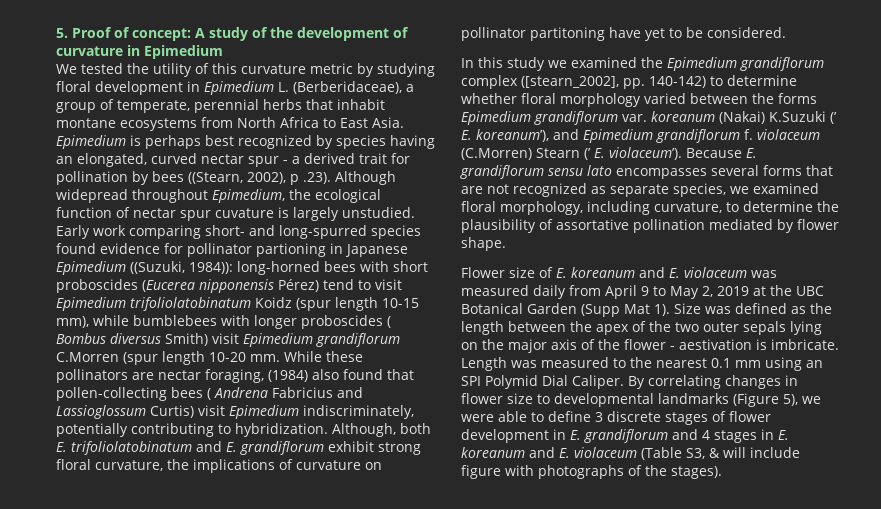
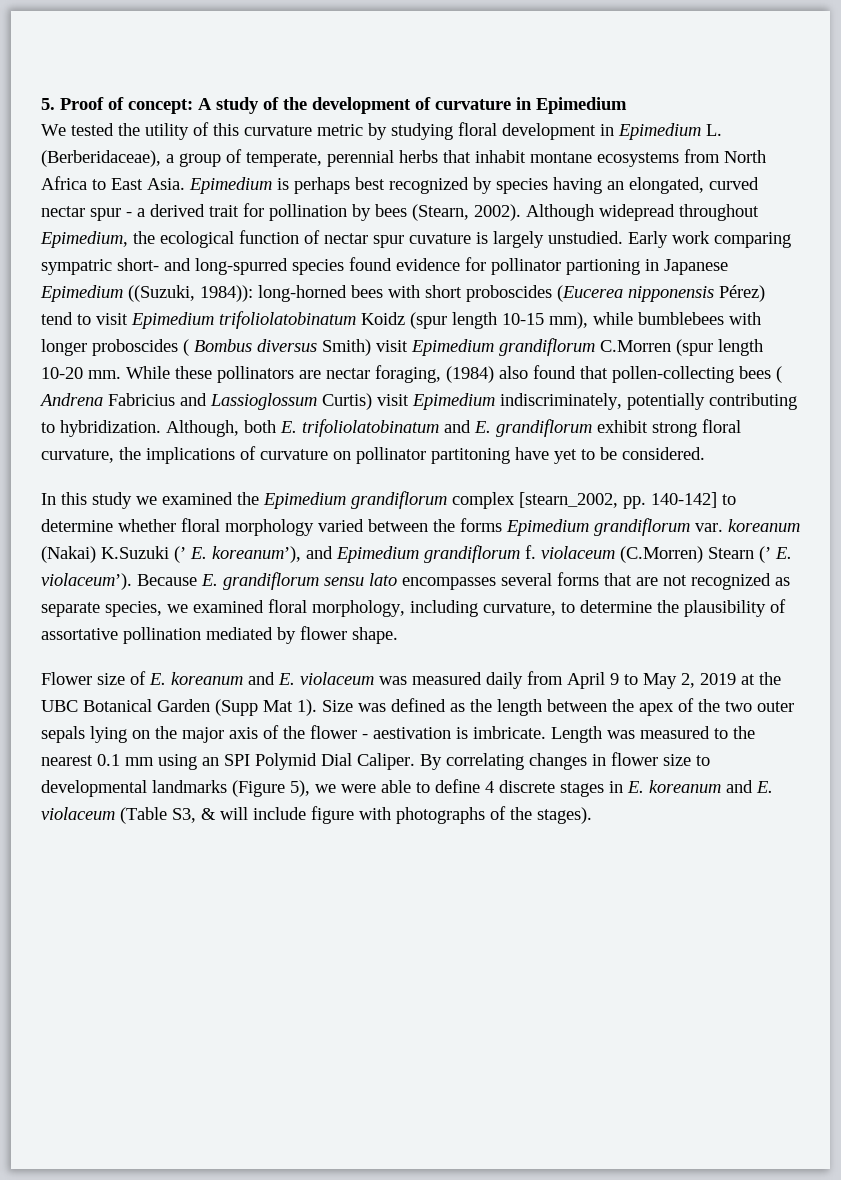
- Epimedium is perhaps best recognized by species having an elongated, curved nectar spur - a derived trait for pollination by bees ((Stearn, 2002), p .23). Although widepread throughout Epimedium, the ecological function of nectar spur cuvature is largely unstudied.
+ Epimedium is perhaps best recognized by species having an elongated, curved nectar spur - a derived trait for pollination by bees (Stearn, 2002). Although widepread throughout Epimedium, the ecological function of nectar spur cuvature is largely unstudied.
- Early work comparing short- and long-spurred species found evidence for pollinator partioning in Japanese Epimedium ((Suzuki, 1984)): long-horned bees with short proboscides (Eucerea nipponensis Pérez) tend to visit Epimedium trifoliolatobinatum Koidz (spur length 10-15 mm), while bumblebees with longer proboscides ( Bombus diversus Smith) visit Epimedium grandiflorum C.Morren (spur length 10-20 mm.
+ Early work comparing sympatric short- and long-spurred species found evidence for pollinator partioning in Japanese Epimedium ((Suzuki, 1984)): long-horned bees with short proboscides (Eucerea nipponensis Pérez) tend to visit Epimedium trifoliolatobinatum Koidz (spur length 10-15 mm), while bumblebees with longer proboscides ( Bombus diversus Smith) visit Epimedium grandiflorum C.Morren (spur length 10-20 mm.
- In this study we examined the Epimedium grandiflorum complex ([stearn_2002], pp. 140-142) to determine whether floral morphology varied between the forms Epimedium grandiflorum var. koreanum (Nakai) K.Suzuki (’ E. koreanum’), and Epimedium grandiflorum f. violaceum (C.Morren) Stearn (’ E. violaceum’).
+ In this study we examined the Epimedium grandiflorum complex [stearn_2002, pp. 140-142] to determine whether floral morphology varied between the forms Epimedium grandiflorum var. koreanum (Nakai) K.Suzuki (’ E. koreanum’), and Epimedium grandiflorum f. violaceum (C.Morren) Stearn (’ E. violaceum’).
- By correlating changes in flower size to developmental landmarks (Figure 5), we were able to define 3 discrete stages of flower development in E. grandiflorum and 4 stages in E. koreanum and E. violaceum (Table S3, & will include figure with photographs of the stages).
+ By correlating changes in flower size to developmental landmarks (Figure 5), we were able to define 4 discrete stages in E. koreanum and E. violaceum (Table S3, & will include figure with photographs of the stages).

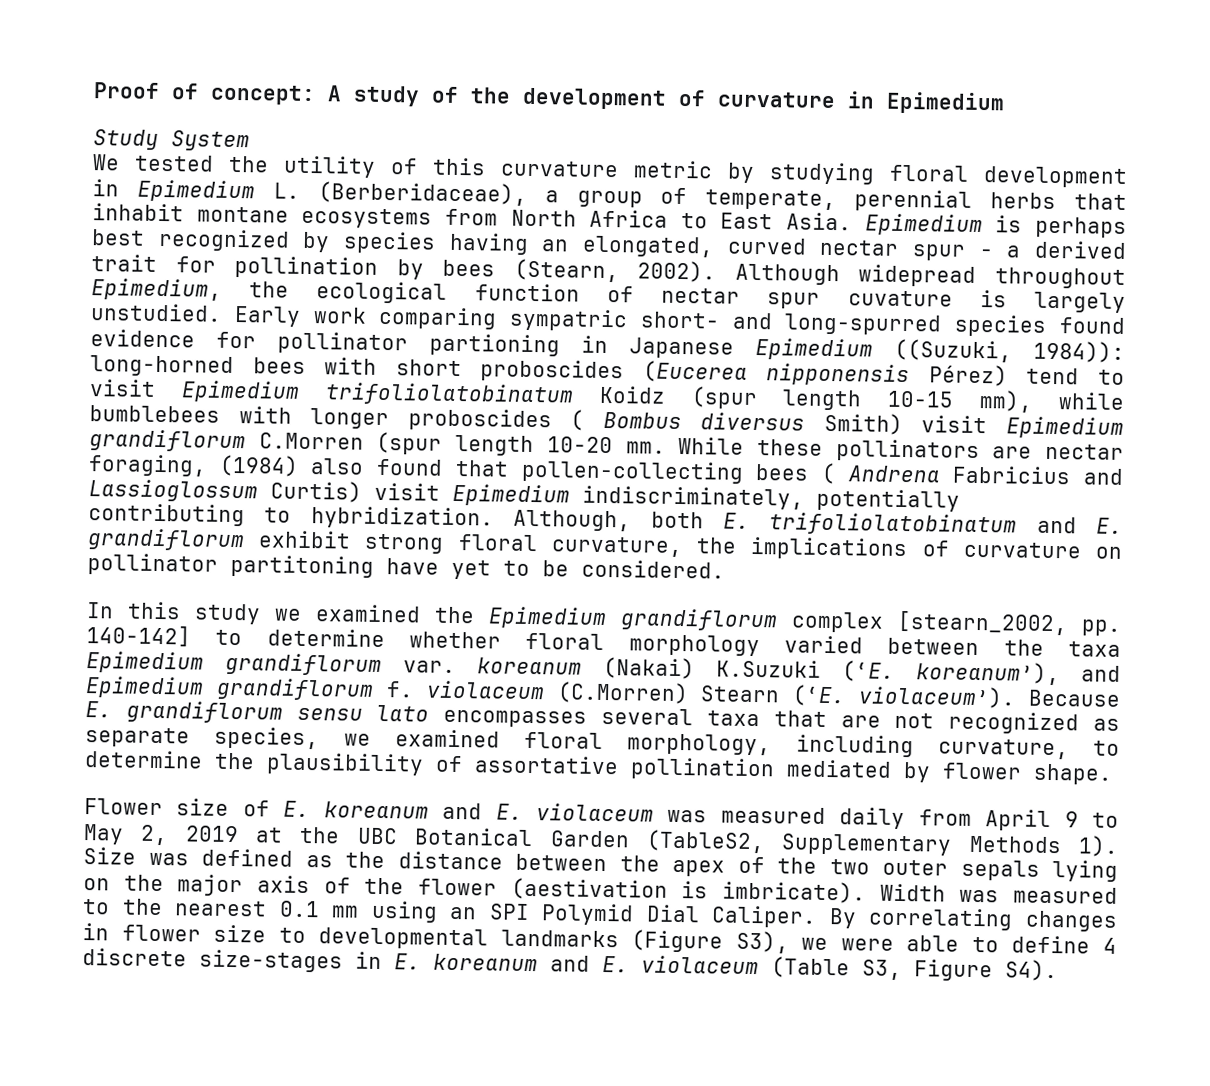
- 5. Proof of concept: A study of the development of curvature in Epimedium
+ Proof of concept: A study of the development of curvature in Epimedium
+ Study System
- In this study we examined the Epimedium grandiflorum complex [stearn_2002, pp. 140-142] to determine whether floral morphology varied between the forms Epimedium grandiflorum var. koreanum (Nakai) K.Suzuki (’ E. koreanum’), and Epimedium grandiflorum f. violaceum (C.Morren) Stearn (’ E. violaceum’).
+ In this study we examined the Epimedium grandiflorum complex [stearn_2002, pp. 140-142] to determine whether floral morphology varied between the taxa Epimedium grandiflorum var. koreanum (Nakai) K.Suzuki (‘E. koreanum’), and Epimedium grandiflorum f. violaceum (C.Morren) Stearn (‘E. violaceum’).
- Because E. grandiflorum sensu lato encompasses several forms that are not recognized as separate species, we examined floral morphology, including curvature, to determine the plausibility of assortative pollination mediated by flower shape.
+ Because E. grandiflorum sensu lato encompasses several taxa that are not recognized as separate species, we examined floral morphology, including curvature, to determine the plausibility of assortative pollination mediated by flower shape.
- Flower size of E. koreanum and E. violaceum was measured daily from April 9 to May 2, 2019 at the UBC Botanical Garden (Supp Mat 1).
+ Flower size of E. koreanum and E. violaceum was measured daily from April 9 to May 2, 2019 at the UBC Botanical Garden (TableS2, Supplementary Methods 1).
- Size was defined as the length between the apex of the two outer sepals lying on the major axis of the flower - aestivation is imbricate. Length was measured to the nearest 0.1 mm using an SPI Polymid Dial Caliper.
+ Size was defined as the distance between the apex of the two outer sepals lying on the major axis of the flower (aestivation is imbricate). Width was measured to the nearest 0.1 mm using an SPI Polymid Dial Caliper.
- By correlating changes in flower size to developmental landmarks (Figure 5), we were able to define 4 discrete stages in E. koreanum and E. violaceum (Table S3, & will include figure with photographs of the stages).
+ By correlating changes in flower size to developmental landmarks (Figure S3), we were able to define 4 discrete size-stages in E. koreanum and E. violaceum (Table S3, Figure S4).

